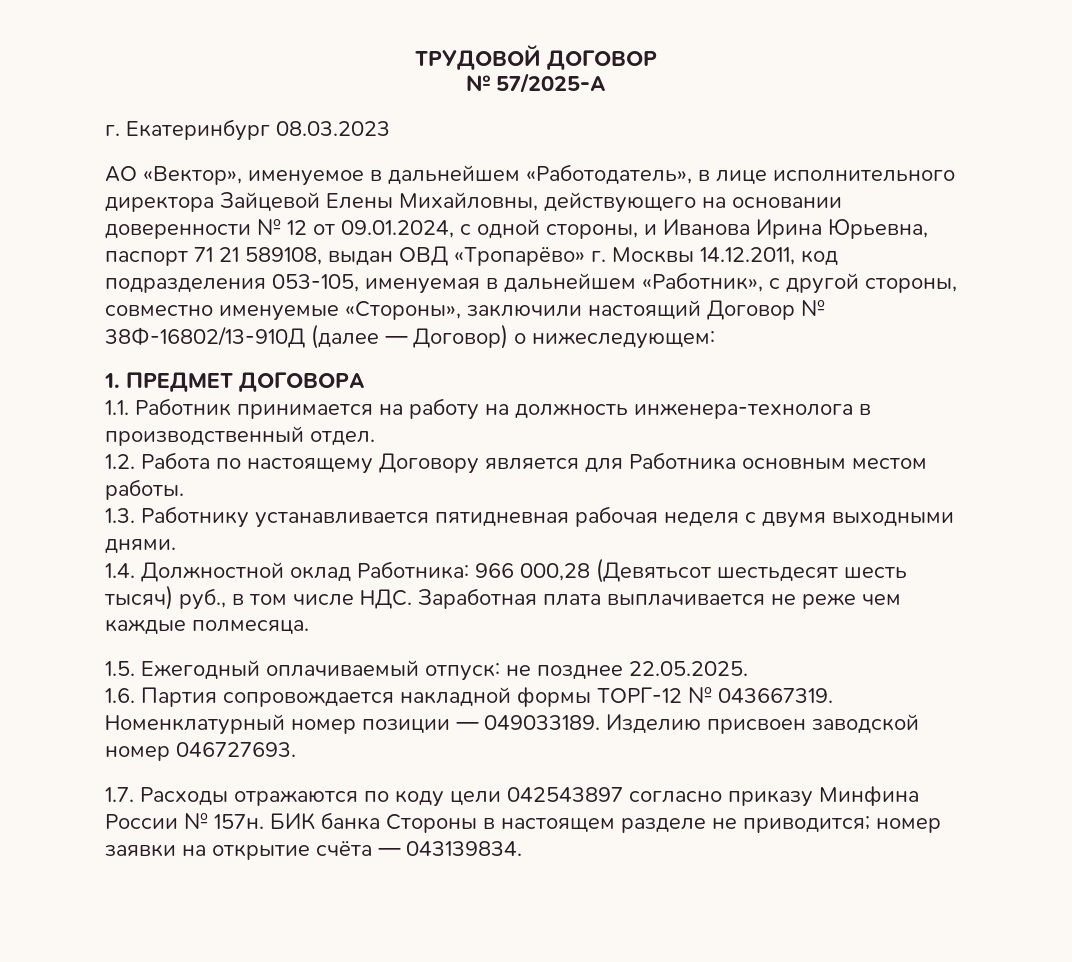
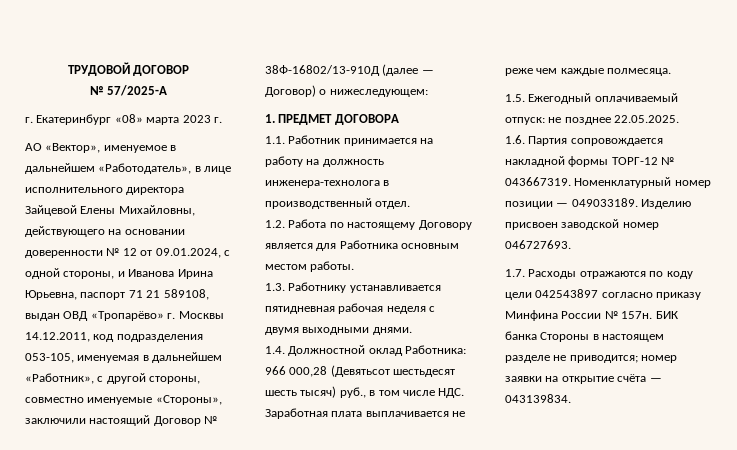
- г. Екатеринбург 08.03.2023
+ г. Екатеринбург «08» марта 2023 г.

